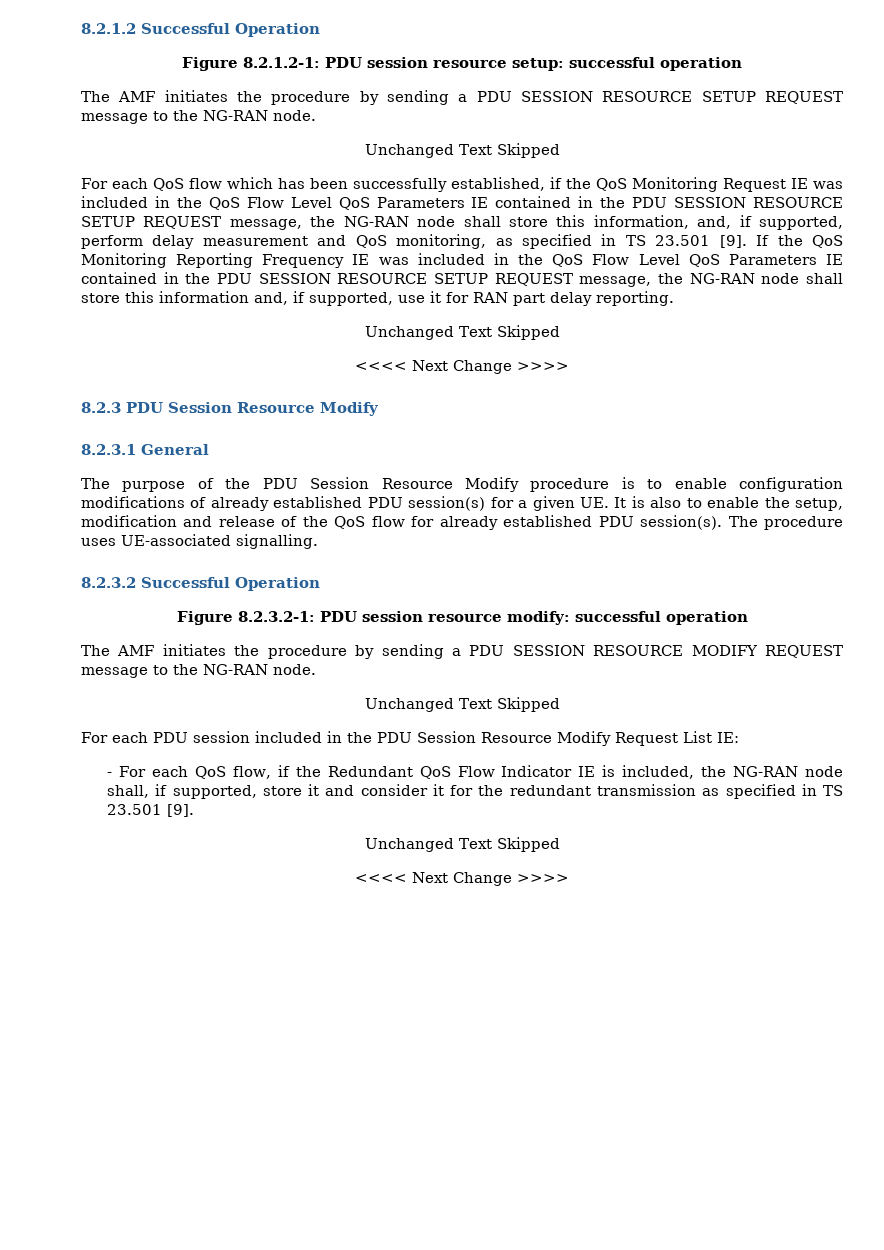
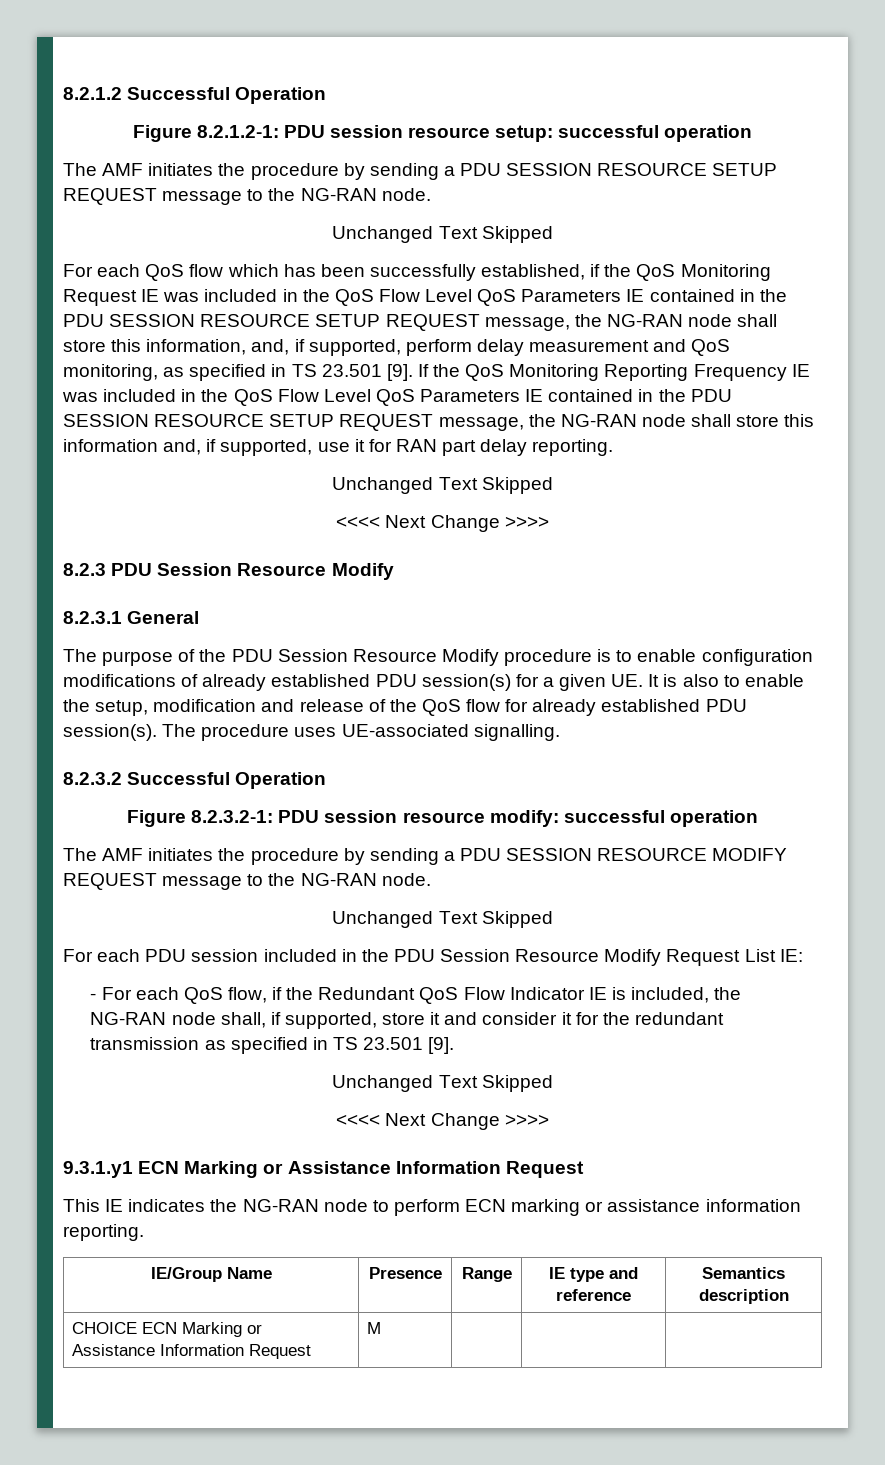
+ 9.3.1.y1 ECN Marking or Assistance Information Request
+ This IE indicates the NG-RAN node to perform ECN marking or assistance information reporting.
+ IE/Group Name | Presence | Range | IE type and reference | Semantics description
+ CHOICE ECN Marking or Assistance Information Request | M | | |

